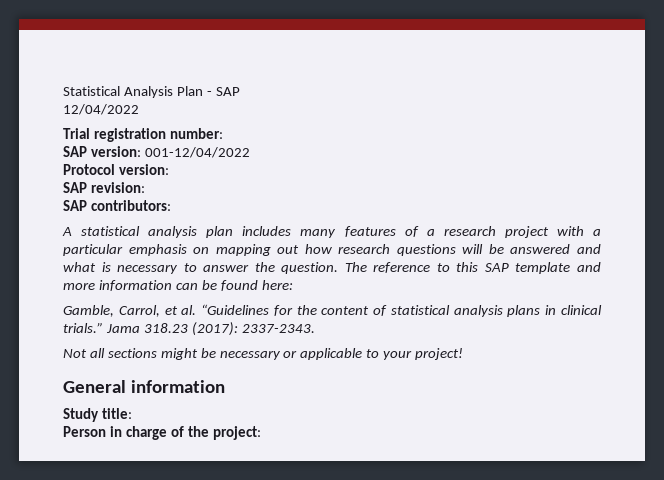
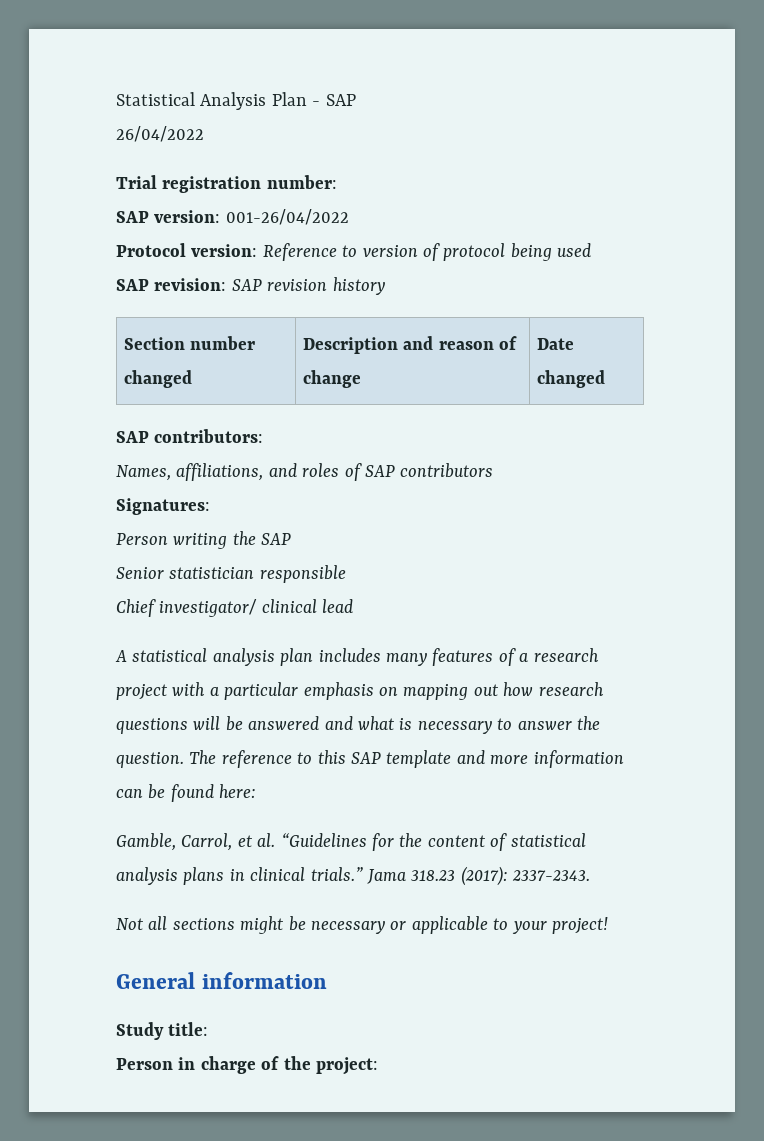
- 12/04/2022
+ 26/04/2022
- SAP version: 001-12/04/2022
+ SAP version: 001-26/04/2022
- Protocol version:
- SAP revision:
+ Protocol version: Reference to version of protocol being used
+ SAP revision: SAP revision history
+ Section number changed | Description and reason of change | Date changed
  SAP contributors:
+ Names, affiliations, and roles of SAP contributors
+ Signatures:
+ Person writing the SAP
+ Senior statistician responsible
+ Chief investigator/ clinical lead

